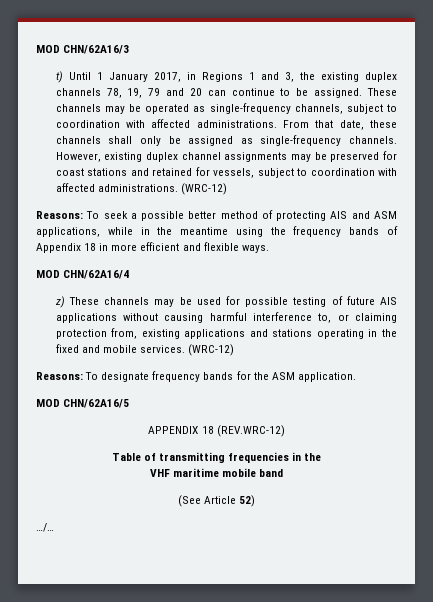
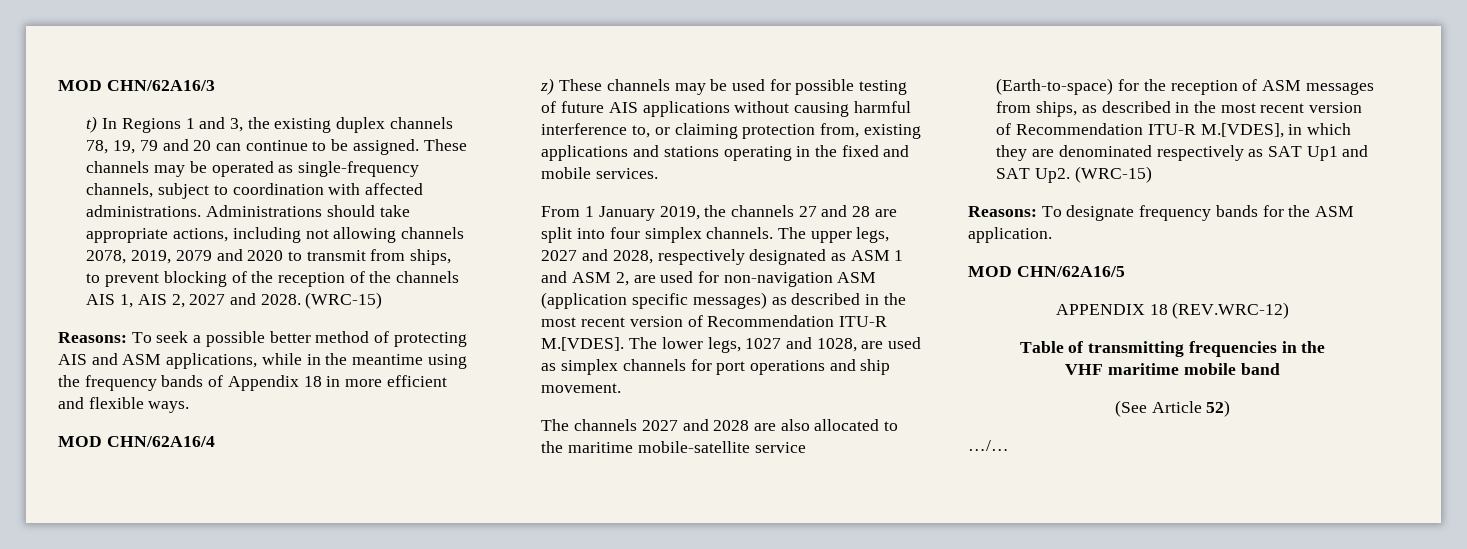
- t) Until 1 January 2017, in Regions 1 and 3, the existing duplex channels 78, 19, 79 and 20 can continue to be assigned.
+ t) In Regions 1 and 3, the existing duplex channels 78, 19, 79 and 20 can continue to be assigned.
- From that date, these channels shall only be assigned as single-frequency channels. However, existing duplex channel assignments may be preserved for coast stations and retained for vessels, subject to coordination with affected administrations. (WRC-12)
+ Administrations should take appropriate actions, including not allowing channels 2078, 2019, 2079 and 2020 to transmit from ships, to prevent blocking of the reception of the channels AIS 1, AIS 2, 2027 and 2028. (WRC-15)
- z) These channels may be used for possible testing of future AIS applications without causing harmful interference to, or claiming protection from, existing applications and stations operating in the fixed and mobile services. (WRC-12)
+ z) These channels may be used for possible testing of future AIS applications without causing harmful interference to, or claiming protection from, existing applications and stations operating in the fixed and mobile services.
+ From 1 January 2019, the channels 27 and 28 are split into four simplex channels. The upper legs, 2027 and 2028, respectively designated as ASM 1 and ASM 2, are used for non-navigation ASM (application specific messages) as described in the most recent version of Recommendation ITU-R M.[VDES]. The lower legs, 1027 and 1028, are used as simplex channels for port operations and ship movement.
+ The channels 2027 and 2028 are also allocated to the maritime mobile-satellite service (Earth-to-space) for the reception of ASM messages from ships, as described in the most recent version of Recommendation ITU-R M.[VDES], in which they are denominated respectively as SAT Up1 and SAT Up2. (WRC-15)

